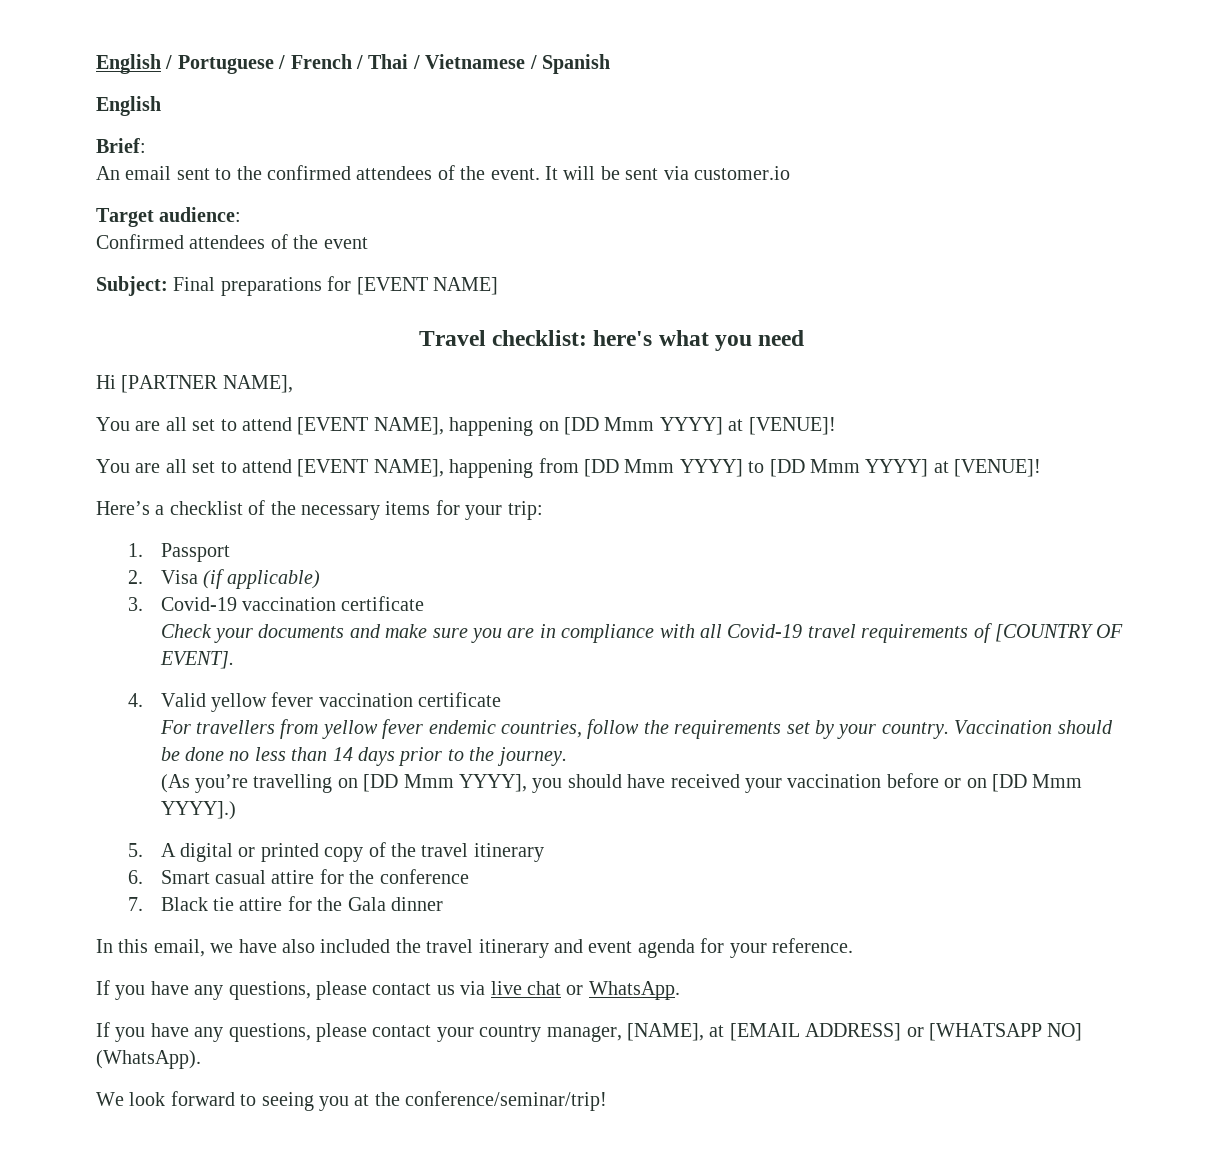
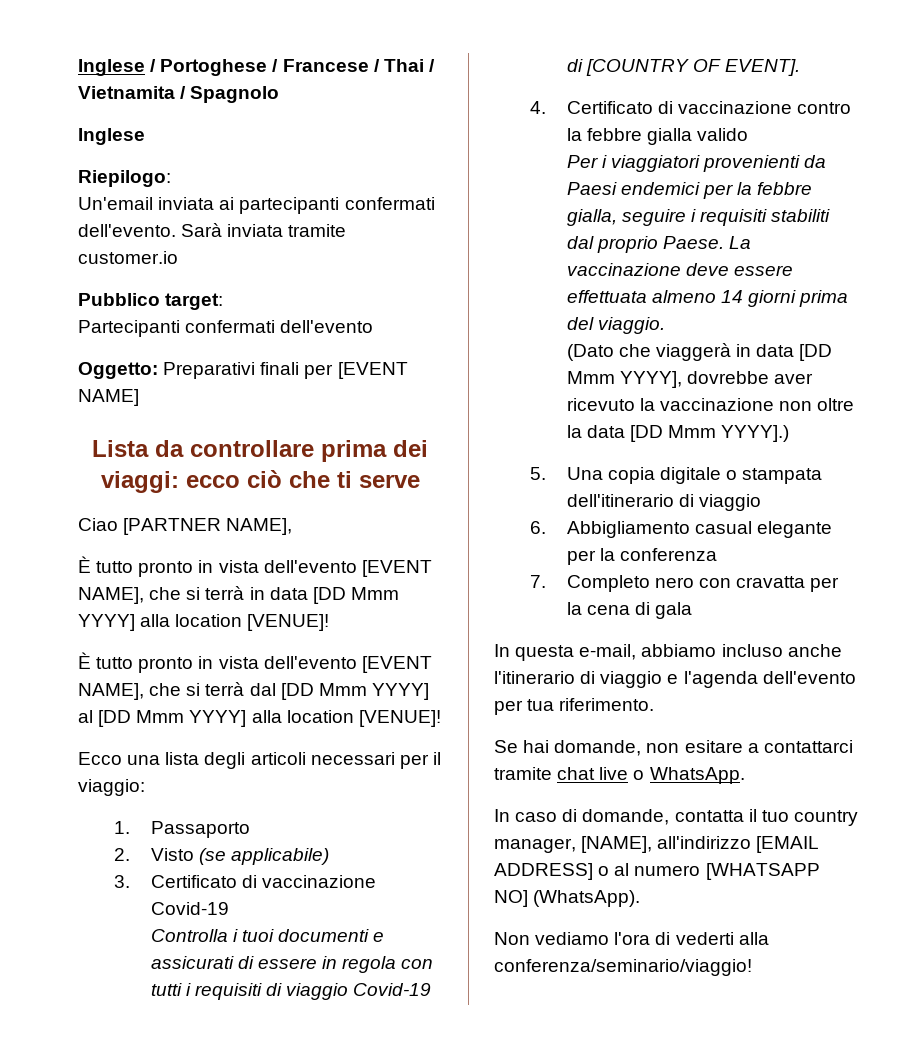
- English / Portuguese / French / Thai / Vietnamese / Spanish
- English
- Brief:
- An email sent to the confirmed attendees of the event. It will be sent via customer.io
- Target audience:
- Confirmed attendees of the event
- Subject: Final preparations for [EVENT NAME]
- Travel checklist: here's what you need
- Hi [PARTNER NAME],
- You are all set to attend [EVENT NAME], happening on [DD Mmm YYYY] at [VENUE]!
- You are all set to attend [EVENT NAME], happening from [DD Mmm YYYY] to [DD Mmm YYYY] at [VENUE]!
- Here’s a checklist of the necessary items for your trip:
+ Inglese / Portoghese / Francese / Thai / Vietnamita / Spagnolo
+ Inglese
+ Riepilogo:
+ Un'email inviata ai partecipanti confermati dell'evento. Sarà inviata tramite customer.io
+ Pubblico target:
+ Partecipanti confermati dell'evento
+ Oggetto: Preparativi finali per [EVENT NAME]
+ Lista da controllare prima dei viaggi: ecco ciò che ti serve
+ Ciao [PARTNER NAME],
+ È tutto pronto in vista dell'evento [EVENT NAME], che si terrà in data [DD Mmm YYYY] alla location [VENUE]!
+ È tutto pronto in vista dell'evento [EVENT NAME], che si terrà dal [DD Mmm YYYY] al [DD Mmm YYYY] alla location [VENUE]!
+ Ecco una lista degli articoli necessari per il viaggio:
- 1. Passport
+ 1. Passaporto
- 2. Visa (if applicable)
- 3. Covid-19 vaccination certificate
- Check your documents and make sure you are in compliance with all Covid-19 travel requirements of [COUNTRY OF EVENT].
- 4. Valid yellow fever vaccination certificate
- For travellers from yellow fever endemic countries, follow the requirements set by your country. Vaccination should be done no less than 14 days prior to the journey.
- (As you’re travelling on [DD Mmm YYYY], you should have received your vaccination before or on [DD Mmm YYYY].)
- 5. A digital or printed copy of the travel itinerary
- 6. Smart casual attire for the conference
- 7. Black tie attire for the Gala dinner
- In this email, we have also included the travel itinerary and event agenda for your reference.
- If you have any questions, please contact us via live chat or WhatsApp.
- If you have any questions, please contact your country manager, [NAME], at [EMAIL ADDRESS] or [WHATSAPP NO] (WhatsApp).
+ 2. Visto (se applicabile)
+ 3. Certificato di vaccinazione Covid-19
+ Controlla i tuoi documenti e assicurati di essere in regola con tutti i requisiti di viaggio Covid-19 di [COUNTRY OF EVENT].
+ 4. Certificato di vaccinazione contro la febbre gialla valido
+ Per i viaggiatori provenienti da Paesi endemici per la febbre gialla, seguire i requisiti stabiliti dal proprio Paese. La vaccinazione deve essere effettuata almeno 14 giorni prima del viaggio.
+ (Dato che viaggerà in data [DD Mmm YYYY], dovrebbe aver ricevuto la vaccinazione non oltre la data [DD Mmm YYYY].)
+ 5. Una copia digitale o stampata dell'itinerario di viaggio
+ 6. Abbigliamento casual elegante per la conferenza
+ 7. Completo nero con cravatta per la cena di gala
+ In questa e-mail, abbiamo incluso anche l'itinerario di viaggio e l'agenda dell'evento per tua riferimento.
+ Se hai domande, non esitare a contattarci tramite chat live o WhatsApp.
+ In caso di domande, contatta il tuo country manager, [NAME], all'indirizzo [EMAIL ADDRESS] o al numero [WHATSAPP NO] (WhatsApp).
- We look forward to seeing you at the conference/seminar/trip!
+ Non vediamo l'ora di vederti alla conferenza/seminario/viaggio!

